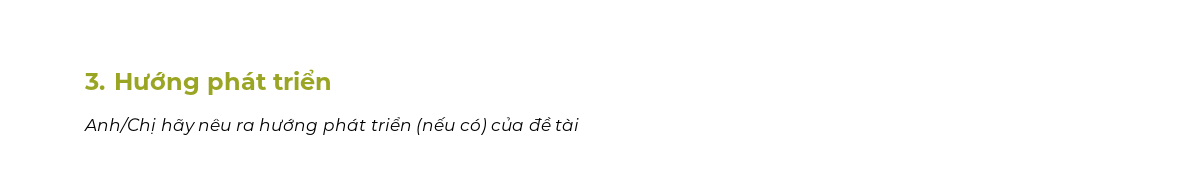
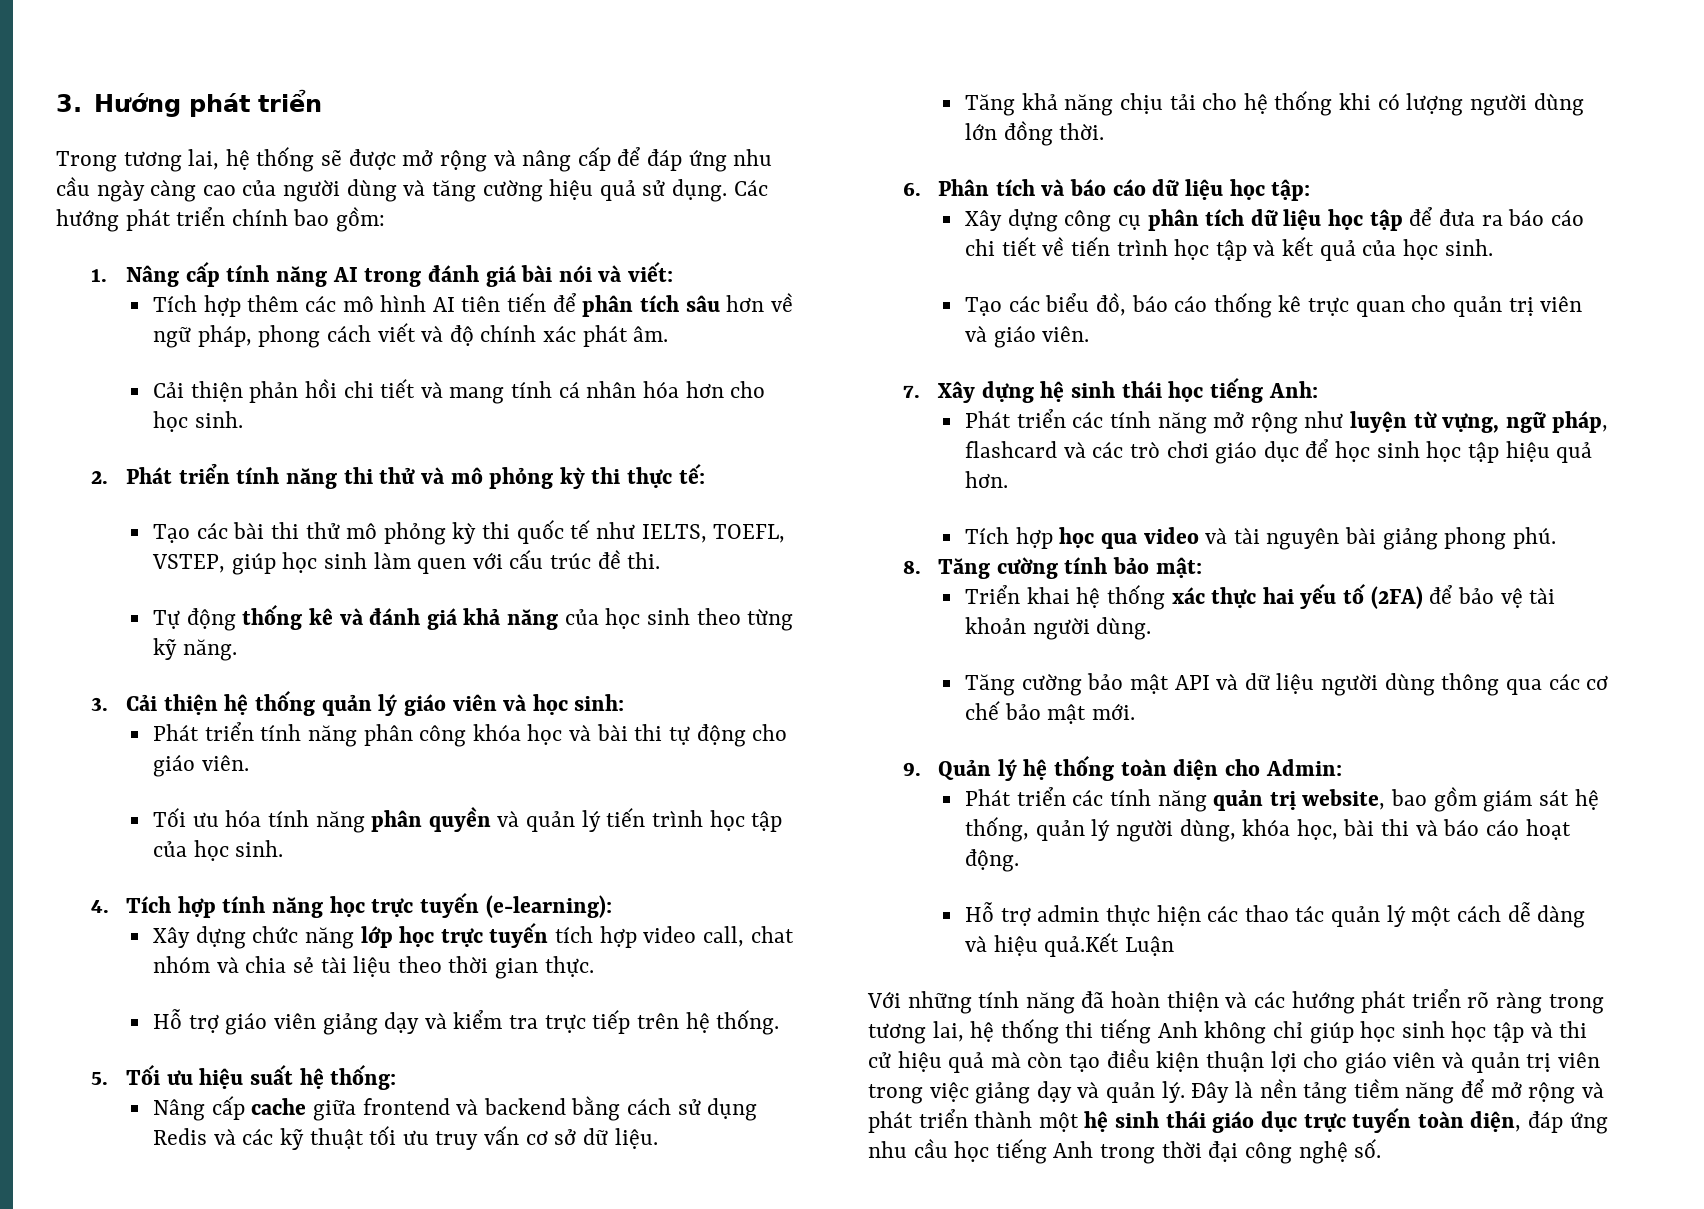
- Anh/Chị hãy nêu ra hướng phát triển (nếu có) của đề tài
+ Trong tương lai, hệ thống sẽ được mở rộng và nâng cấp để đáp ứng nhu cầu ngày càng cao của người dùng và tăng cường hiệu quả sử dụng. Các hướng phát triển chính bao gồm:
+ 1. Nâng cấp tính năng AI trong đánh giá bài nói và viết:
+ Tích hợp thêm các mô hình AI tiên tiến để phân tích sâu hơn về ngữ pháp, phong cách viết và độ chính xác phát âm.
+ Cải thiện phản hồi chi tiết và mang tính cá nhân hóa hơn cho học sinh.
+ 2. Phát triển tính năng thi thử và mô phỏng kỳ thi thực tế:
+ Tạo các bài thi thử mô phỏng kỳ thi quốc tế như IELTS, TOEFL, VSTEP, giúp học sinh làm quen với cấu trúc đề thi.
+ Tự động thống kê và đánh giá khả năng của học sinh theo từng kỹ năng.
+ 3. Cải thiện hệ thống quản lý giáo viên và học sinh:
+ Phát triển tính năng phân công khóa học và bài thi tự động cho giáo viên.
+ Tối ưu hóa tính năng phân quyền và quản lý tiến trình học tập của học sinh.
+ 4. Tích hợp tính năng học trực tuyến (e-learning):
+ Xây dựng chức năng lớp học trực tuyến tích hợp video call, chat nhóm và chia sẻ tài liệu theo thời gian thực.
+ Hỗ trợ giáo viên giảng dạy và kiểm tra trực tiếp trên hệ thống.
+ 5. Tối ưu hiệu suất hệ thống:
+ Nâng cấp cache giữa frontend và backend bằng cách sử dụng Redis và các kỹ thuật tối ưu truy vấn cơ sở dữ liệu.
+ Tăng khả năng chịu tải cho hệ thống khi có lượng người dùng lớn đồng thời.
+ 6. Phân tích và báo cáo dữ liệu học tập:
+ Xây dựng công cụ phân tích dữ liệu học tập để đưa ra báo cáo chi tiết về tiến trình học tập và kết quả của học sinh.
+ Tạo các biểu đồ, báo cáo thống kê trực quan cho quản trị viên và giáo viên.
+ 7. Xây dựng hệ sinh thái học tiếng Anh:
+ Phát triển các tính năng mở rộng như luyện từ vựng, ngữ pháp, flashcard và các trò chơi giáo dục để học sinh học tập hiệu quả hơn.
+ Tích hợp học qua video và tài nguyên bài giảng phong phú.
+ 8. Tăng cường tính bảo mật:
+ Triển khai hệ thống xác thực hai yếu tố (2FA) để bảo vệ tài khoản người dùng.
+ Tăng cường bảo mật API và dữ liệu người dùng thông qua các cơ chế bảo mật mới.
+ 9. Quản lý hệ thống toàn diện cho Admin:
+ Phát triển các tính năng quản trị website, bao gồm giám sát hệ thống, quản lý người dùng, khóa học, bài thi và báo cáo hoạt động.
+ Hỗ trợ admin thực hiện các thao tác quản lý một cách dễ dàng và hiệu quả.Kết Luận
+ Với những tính năng đã hoàn thiện và các hướng phát triển rõ ràng trong tương lai, hệ thống thi tiếng Anh không chỉ giúp học sinh học tập và thi cử hiệu quả mà còn tạo điều kiện thuận lợi cho giáo viên và quản trị viên trong việc giảng dạy và quản lý. Đây là nền tảng tiềm năng để mở rộng và phát triển thành một hệ sinh thái giáo dục trực tuyến toàn diện, đáp ứng nhu cầu học tiếng Anh trong thời đại công nghệ số.

